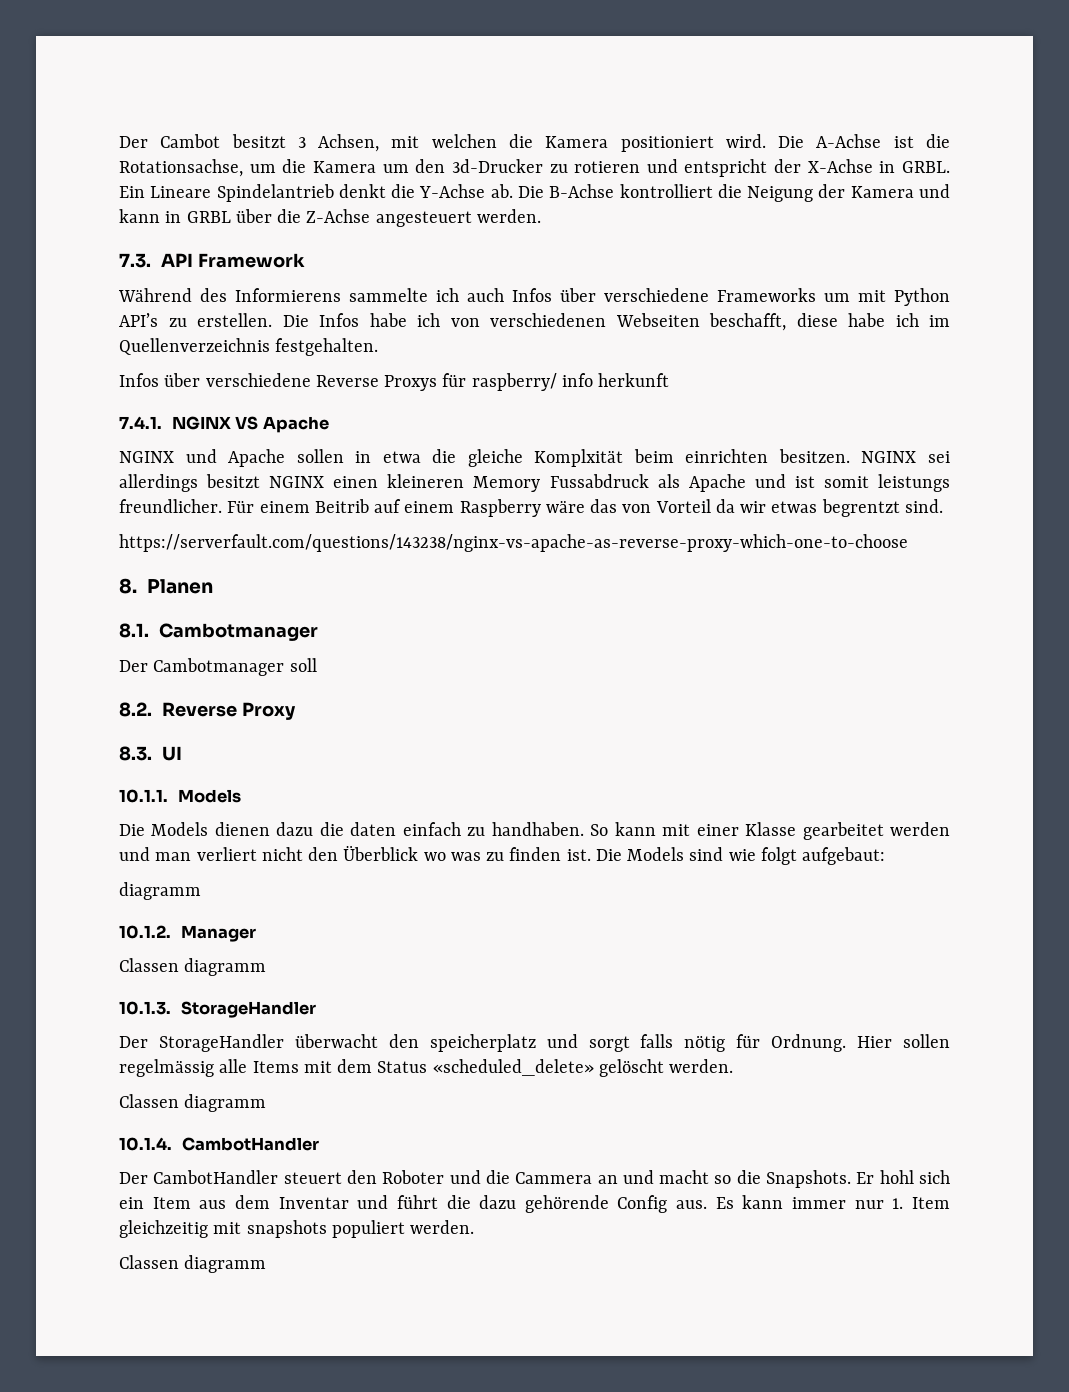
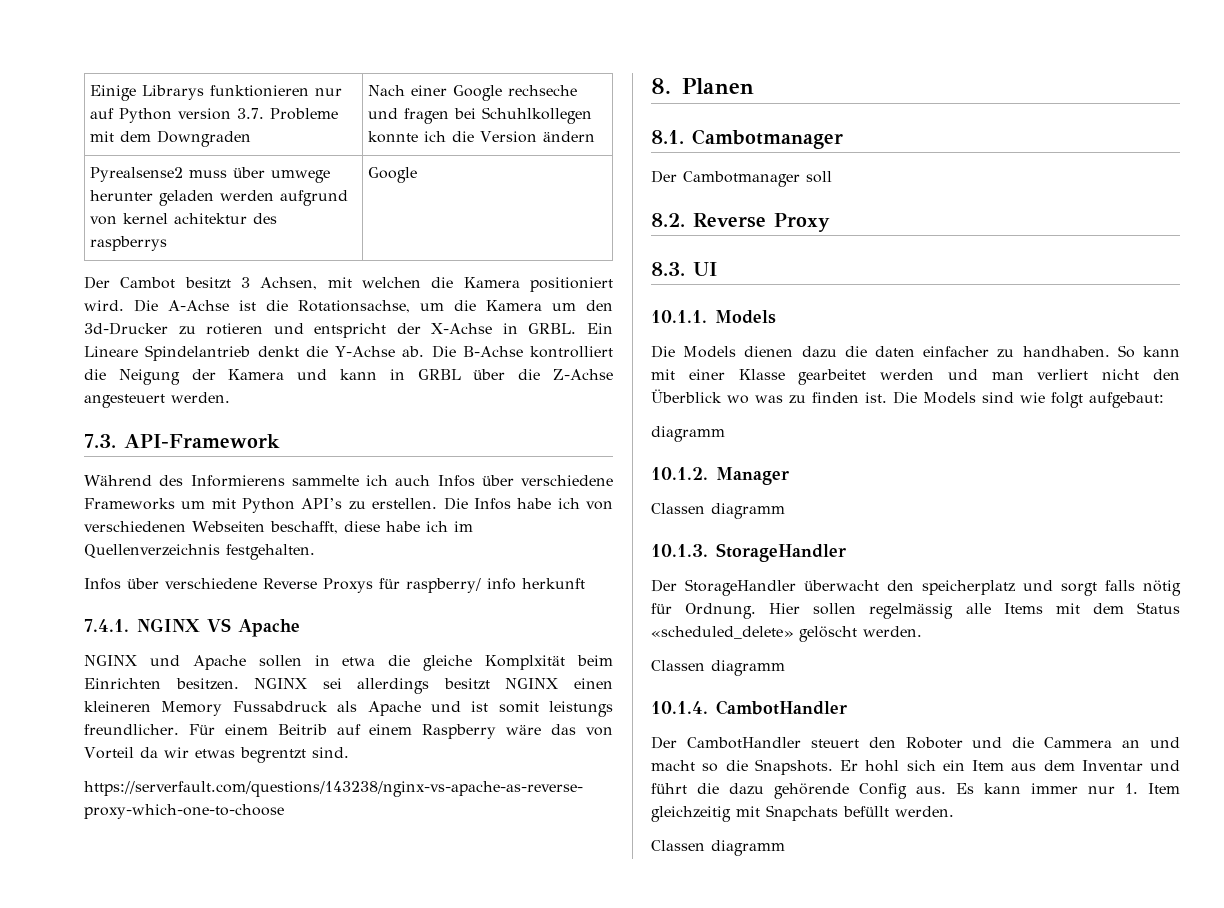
+ Einige Librarys funktionieren nur auf Python version 3.7. Probleme mit dem Downgraden | Nach einer Google rechseche und fragen bei Schuhlkollegen konnte ich die Version ändern
+ Pyrealsense2 muss über umwege herunter geladen werden aufgrund von kernel achitektur des raspberrys | Google
- 7.3. API Framework
+ 7.3. API-Framework
- NGINX und Apache sollen in etwa die gleiche Komplxität beim einrichten besitzen.
+ NGINX und Apache sollen in etwa die gleiche Komplxität beim Einrichten besitzen.
- Die Models dienen dazu die daten einfach zu handhaben.
+ Die Models dienen dazu die daten einfacher zu handhaben.
- Es kann immer nur 1. Item gleichzeitig mit snapshots populiert werden.
+ Es kann immer nur 1. Item gleichzeitig mit Snapchats befüllt werden.

